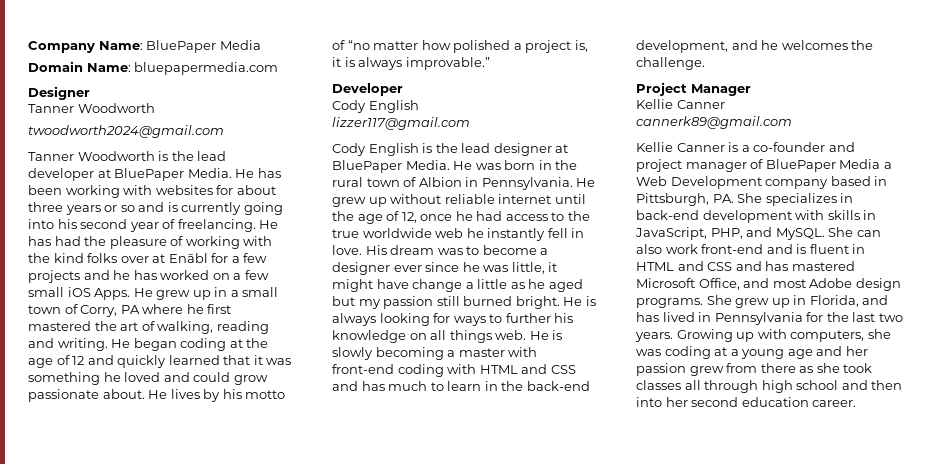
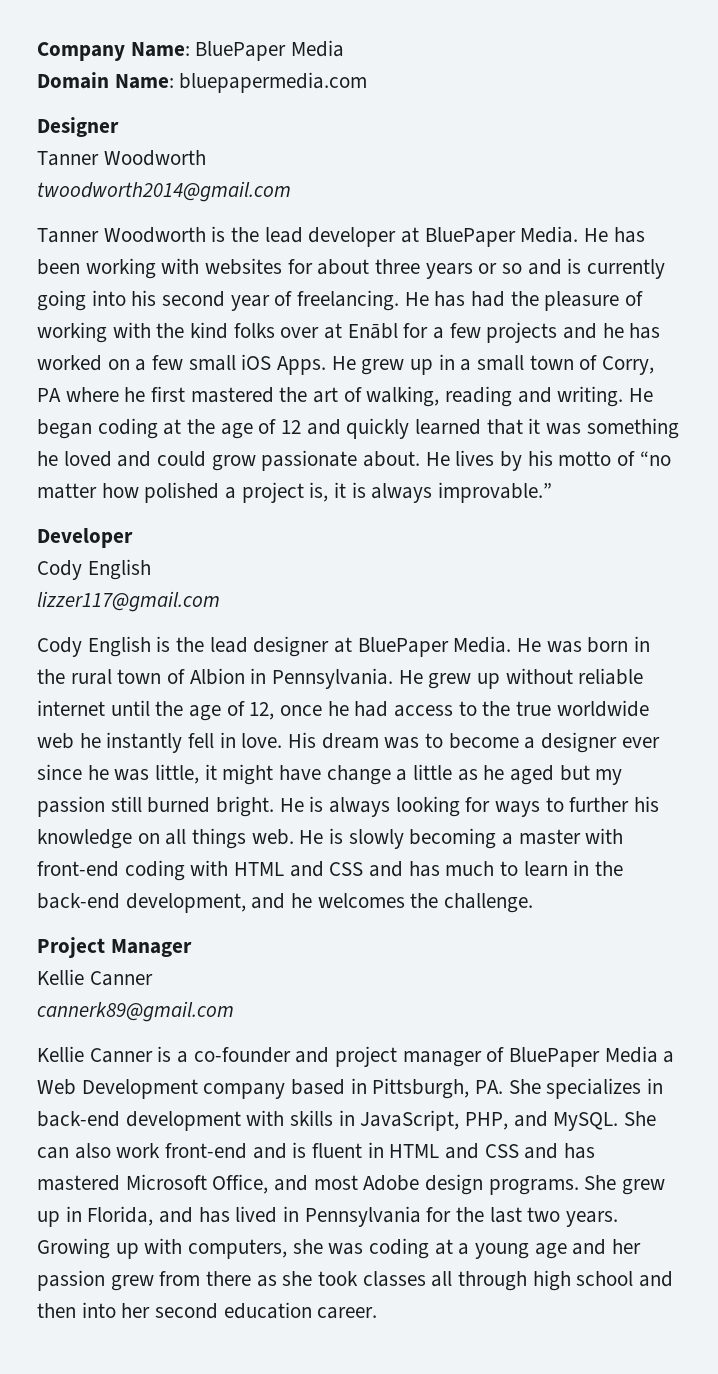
- twoodworth2024@gmail.com
+ twoodworth2014@gmail.com

